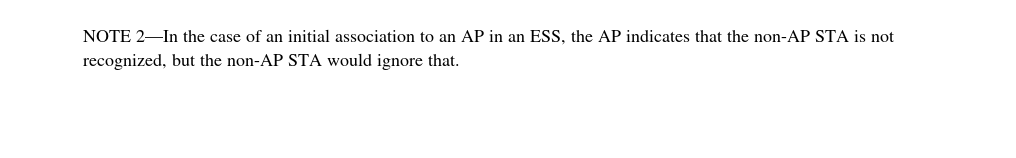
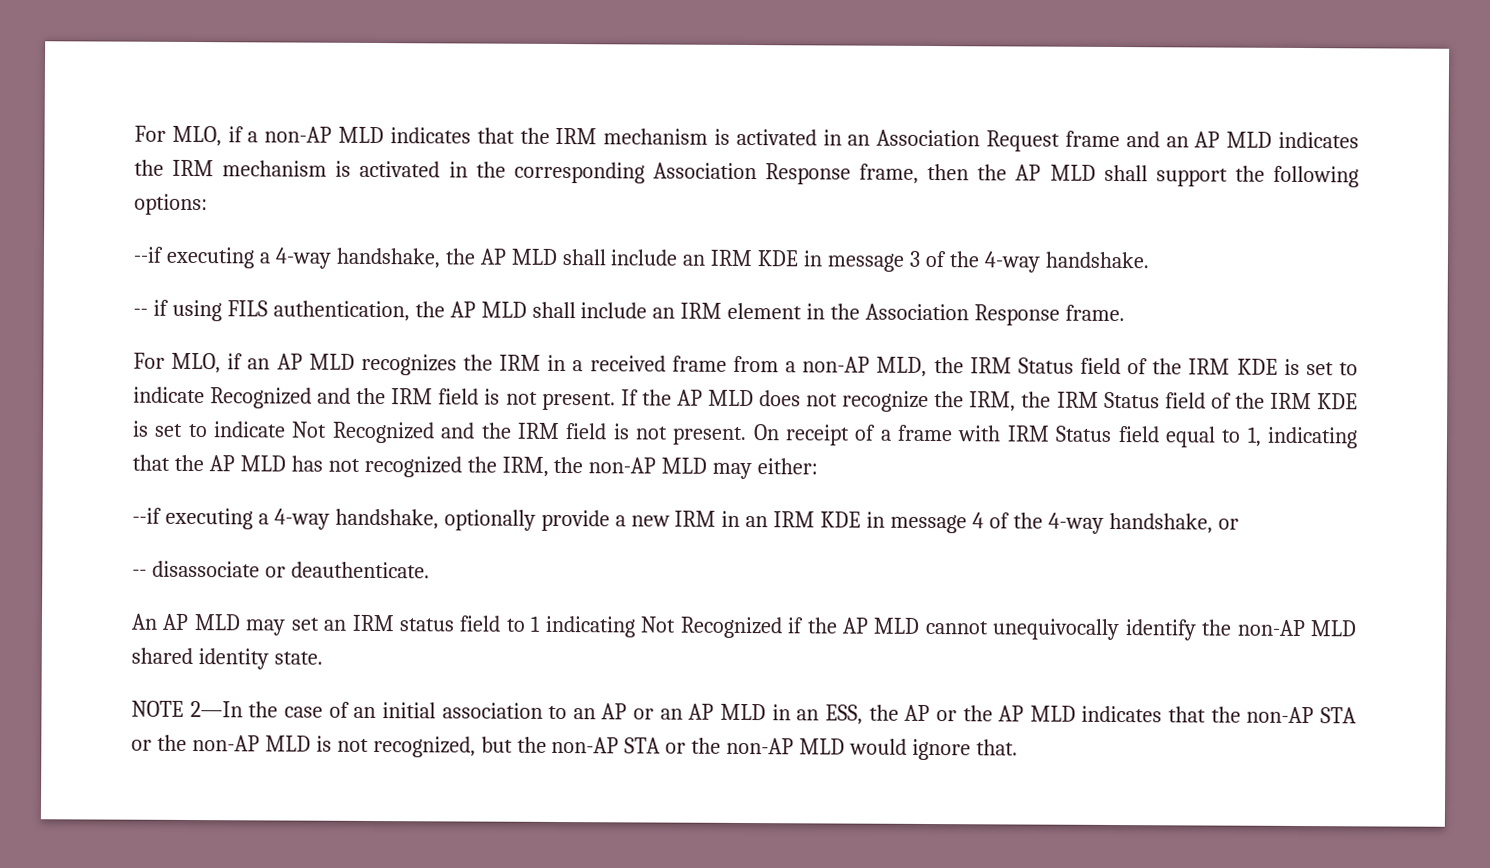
+ For MLO, if a non-AP MLD indicates that the IRM mechanism is activated in an Association Request frame and an AP MLD indicates the IRM mechanism is activated in the corresponding Association Response frame, then the AP MLD shall support the following options:
+ --if executing a 4-way handshake, the AP MLD shall include an IRM KDE in message 3 of the 4-way handshake.
+ -- if using FILS authentication, the AP MLD shall include an IRM element in the Association Response frame.
+ For MLO, if an AP MLD recognizes the IRM in a received frame from a non-AP MLD, the IRM Status field of the IRM KDE is set to indicate Recognized and the IRM field is not present. If the AP MLD does not recognize the IRM, the IRM Status field of the IRM KDE is set to indicate Not Recognized and the IRM field is not present. On receipt of a frame with IRM Status field equal to 1, indicating that the AP MLD has not recognized the IRM, the non-AP MLD may either:
+ --if executing a 4-way handshake, optionally provide a new IRM in an IRM KDE in message 4 of the 4-way handshake, or
+ -- disassociate or deauthenticate.
+ An AP MLD may set an IRM status field to 1 indicating Not Recognized if the AP MLD cannot unequivocally identify the non-AP MLD shared identity state.
- NOTE 2—In the case of an initial association to an AP in an ESS, the AP indicates that the non-AP STA is not recognized, but the non-AP STA would ignore that.
+ NOTE 2—In the case of an initial association to an AP or an AP MLD in an ESS, the AP or the AP MLD indicates that the non-AP STA or the non-AP MLD is not recognized, but the non-AP STA or the non-AP MLD would ignore that.

